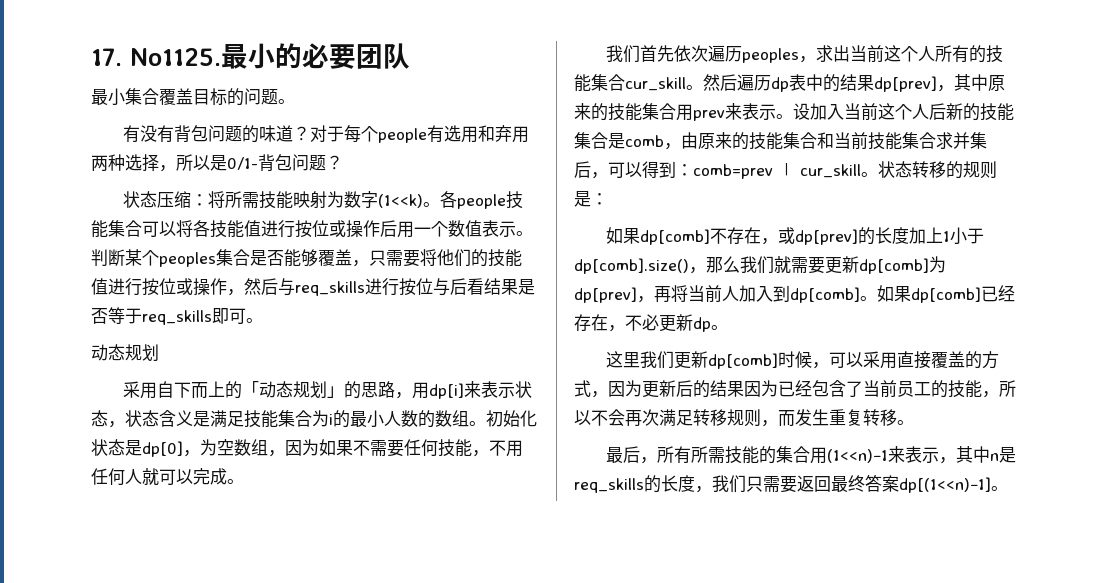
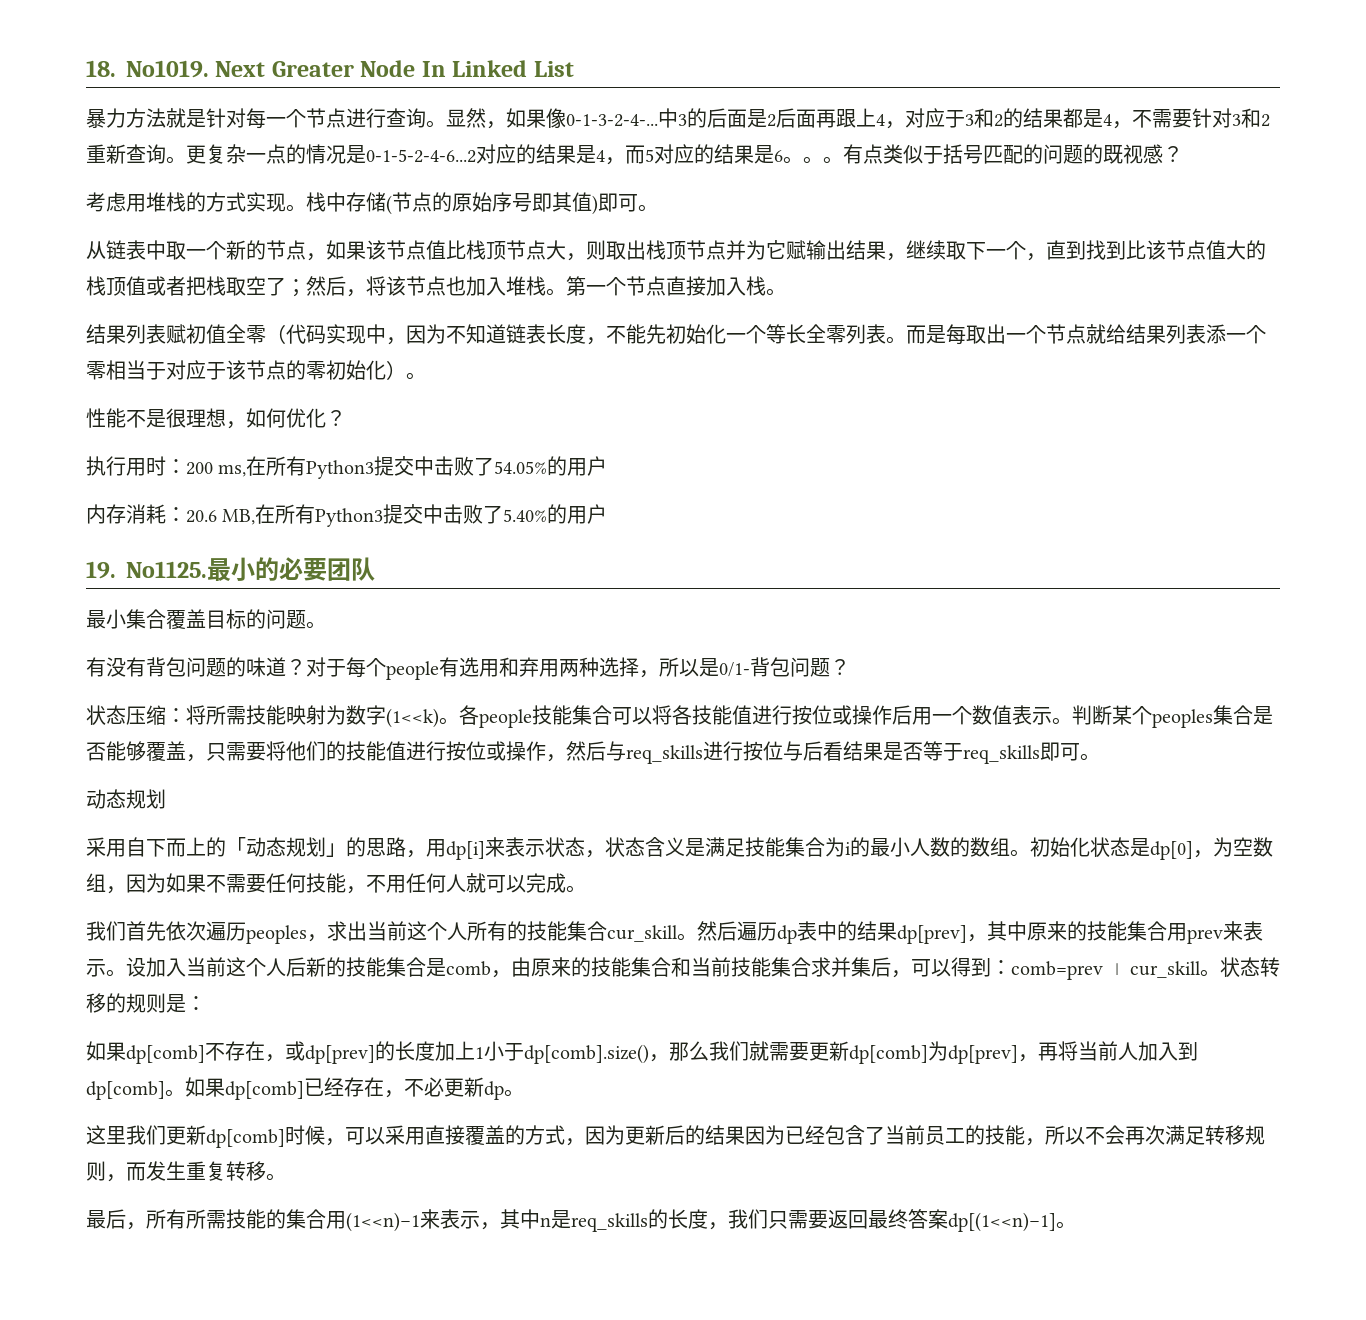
- 17. No1125.
+ 18. No1019. Next Greater Node In Linked List
+ 暴力方法就是针对每一个节点进行查询。显然，如果像0-1-3-2-4-...中3的后面是2后面再跟上4，对应于3和2的结果都是4，不需要针对3和2重新查询。更复杂一点的情况是0-1-5-2-4-6...2对应的结果是4，而5对应的结果是6。。。有点类似于括号匹配的问题的既视感？
+ 考虑用堆栈的方式实现。栈中存储(节点的原始序号即其值)即可。
+ 从链表中取一个新的节点，如果该节点值比栈顶节点大，则取出栈顶节点并为它赋输出结果，继续取下一个，直到找到比该节点值大的栈顶值或者把栈取空了；然后，将该节点也加入堆栈。第一个节点直接加入栈。
+ 结果列表赋初值全零（代码实现中，因为不知道链表长度，不能先初始化一个等长全零列表。而是每取出一个节点就给结果列表添一个零相当于对应于该节点的零初始化）。
+ 性能不是很理想，如何优化？
+ 执行用时：200 ms,在所有Python3提交中击败了54.05%的用户
+ 内存消耗：20.6 MB,在所有Python3提交中击败了5.40%的用户
+ 19. No1125.

